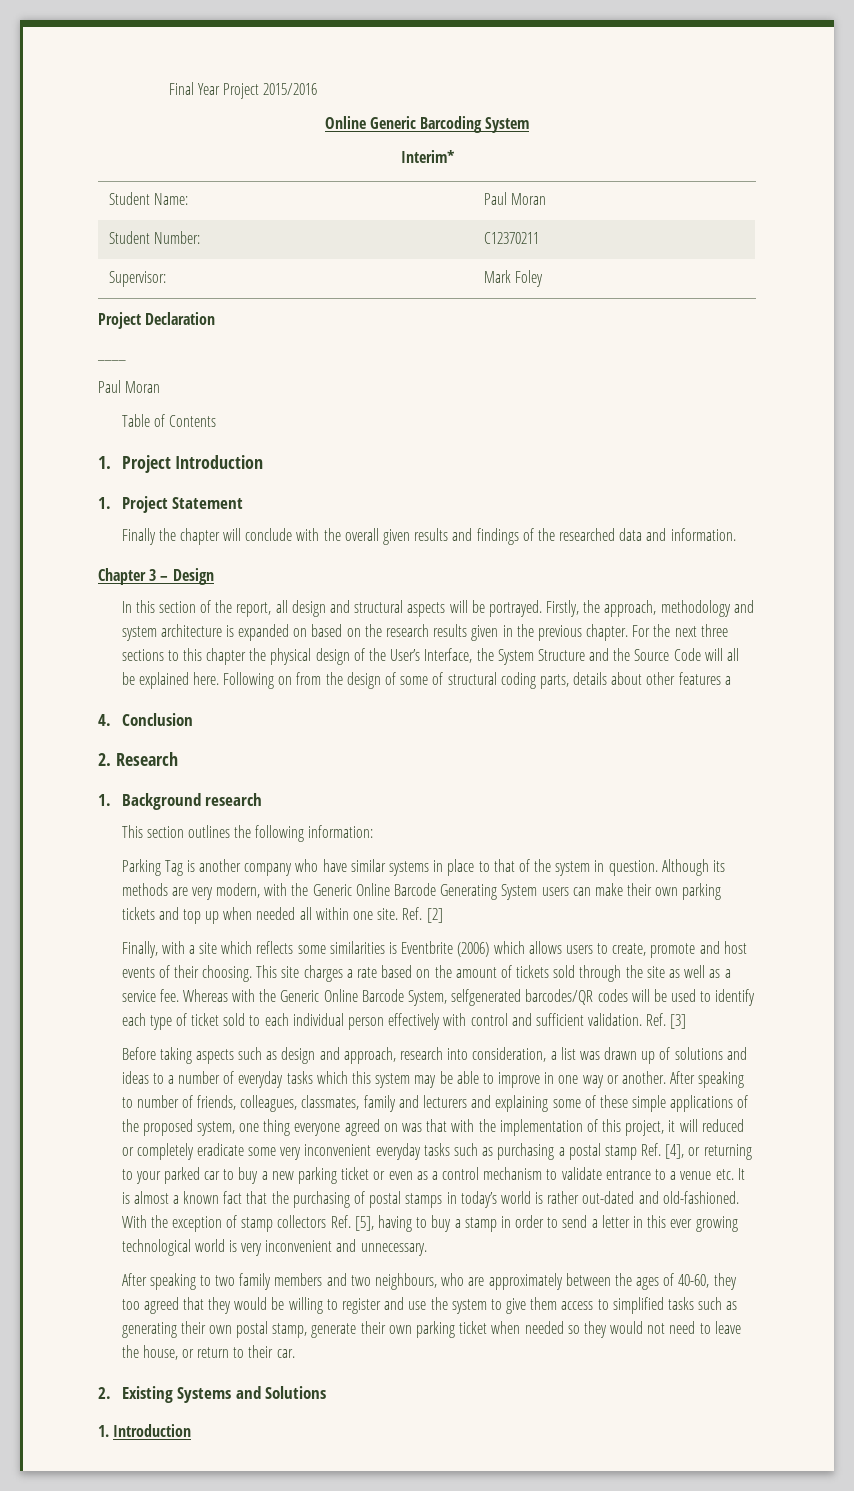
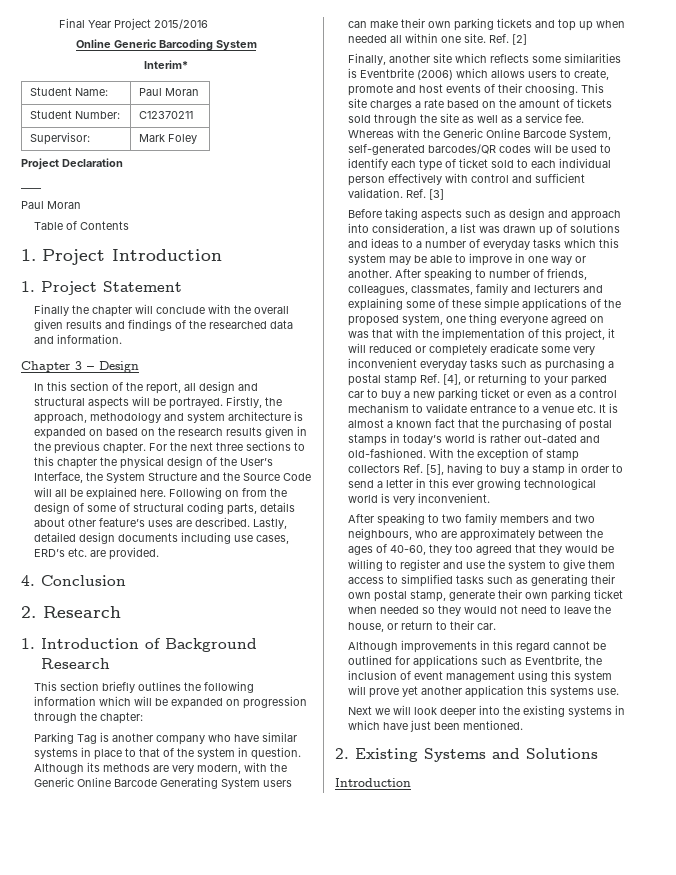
- Following on from the design of some of structural coding parts, details about other features a
+ Following on from the design of some of structural coding parts, details about other feature’s uses are described. Lastly, detailed design documents including use cases, ERD’s etc. are provided.
- 1. Background research
+ 1. Introduction of Background Research
- This section outlines the following information:
+ This section briefly outlines the following information which will be expanded on progression through the chapter:
- Finally, with a site which reflects some similarities is Eventbrite (2006) which allows users to create, promote and host events of their choosing.
+ Finally, another site which reflects some similarities is Eventbrite (2006) which allows users to create, promote and host events of their choosing.
- Whereas with the Generic Online Barcode System, selfgenerated barcodes/QR codes will be used to identify each type of ticket sold to each individual person effectively with control and sufficient validation.
+ Whereas with the Generic Online Barcode System, self-generated barcodes/QR codes will be used to identify each type of ticket sold to each individual person effectively with control and sufficient validation.
- Before taking aspects such as design and approach, research into consideration, a list was drawn up of solutions and ideas to a number of everyday tasks which this system may be able to improve in one way or another.
+ Before taking aspects such as design and approach into consideration, a list was drawn up of solutions and ideas to a number of everyday tasks which this system may be able to improve in one way or another.
- With the exception of stamp collectors Ref. [5], having to buy a stamp in order to send a letter in this ever growing technological world is very inconvenient and unnecessary.
+ With the exception of stamp collectors Ref. [5], having to buy a stamp in order to send a letter in this ever growing technological world is very inconvenient.
+ Although improvements in this regard cannot be outlined for applications such as Eventbrite, the inclusion of event management using this system will prove yet another application this systems use.
+ Next we will look deeper into the existing systems in which have just been mentioned.
  2. Existing Systems and Solutions
- 1. Introduction
+ Introduction

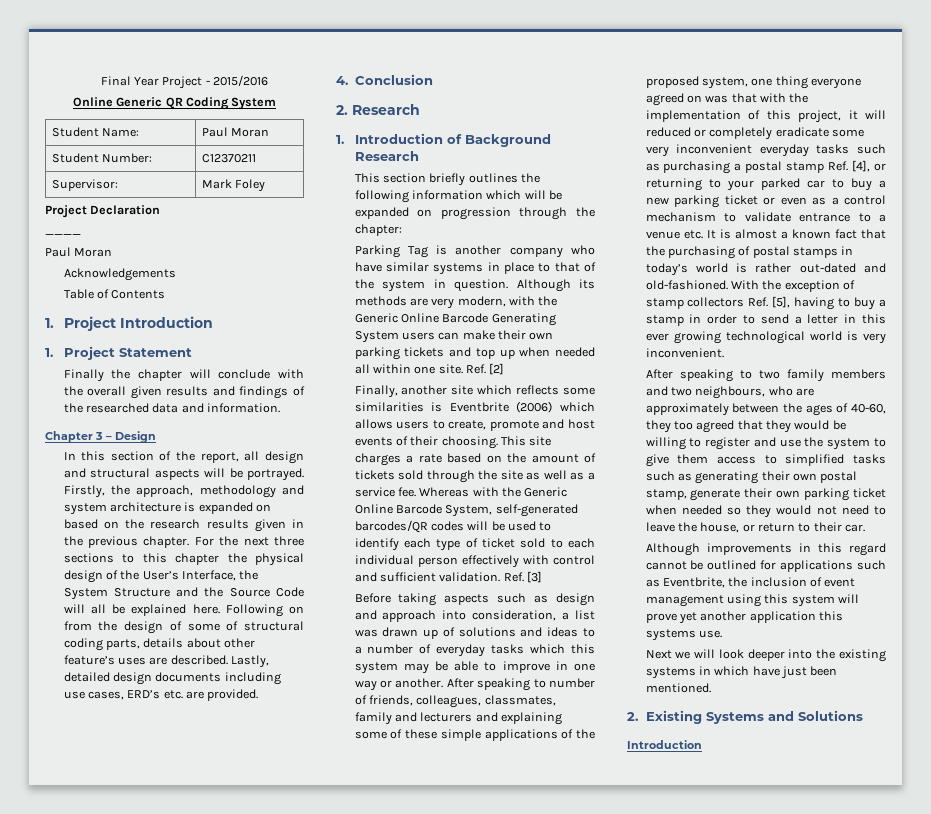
- Final Year Project 2015/2016
+ Final Year Project - 2015/2016
- Online Generic Barcoding System
- Interim*
+ Online Generic QR Coding System
+ Acknowledgements

